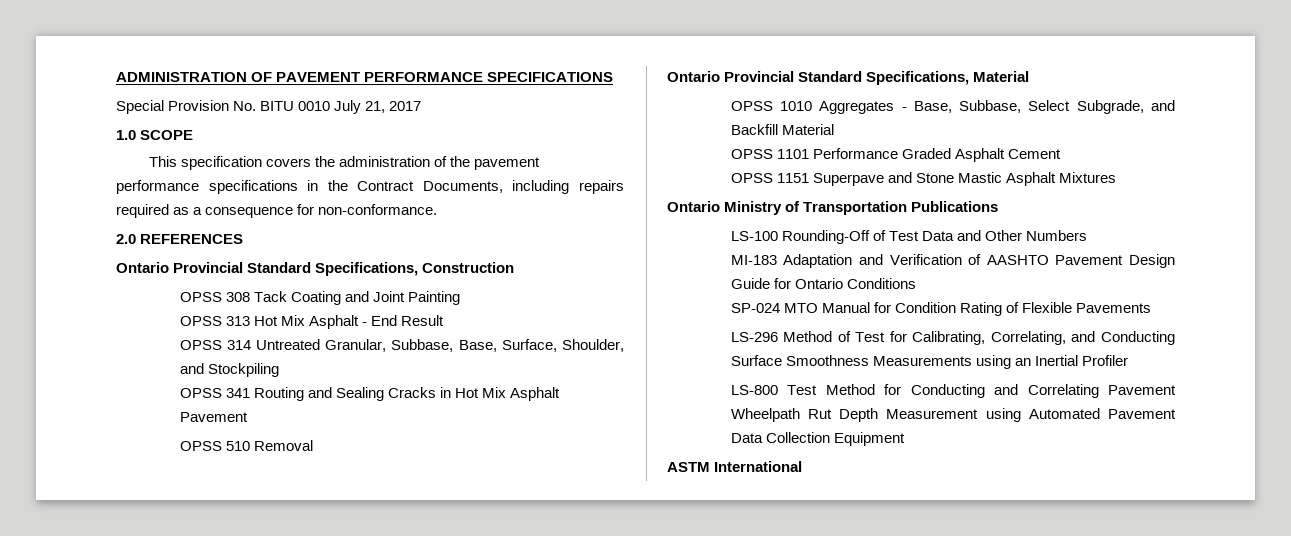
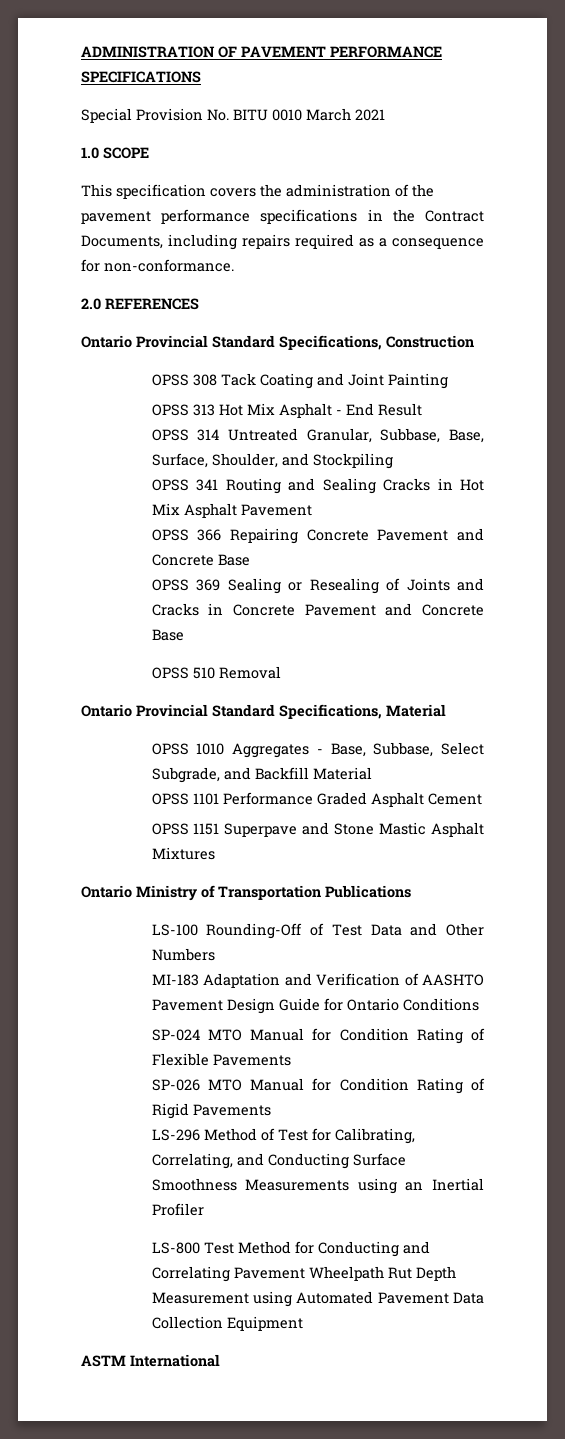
- Special Provision No. BITU 0010 July 21, 2017
+ Special Provision No. BITU 0010 March 2021
+ OPSS 366 Repairing Concrete Pavement and Concrete Base
+ OPSS 369 Sealing or Resealing of Joints and Cracks in Concrete Pavement and Concrete Base
+ SP-026 MTO Manual for Condition Rating of Rigid Pavements

